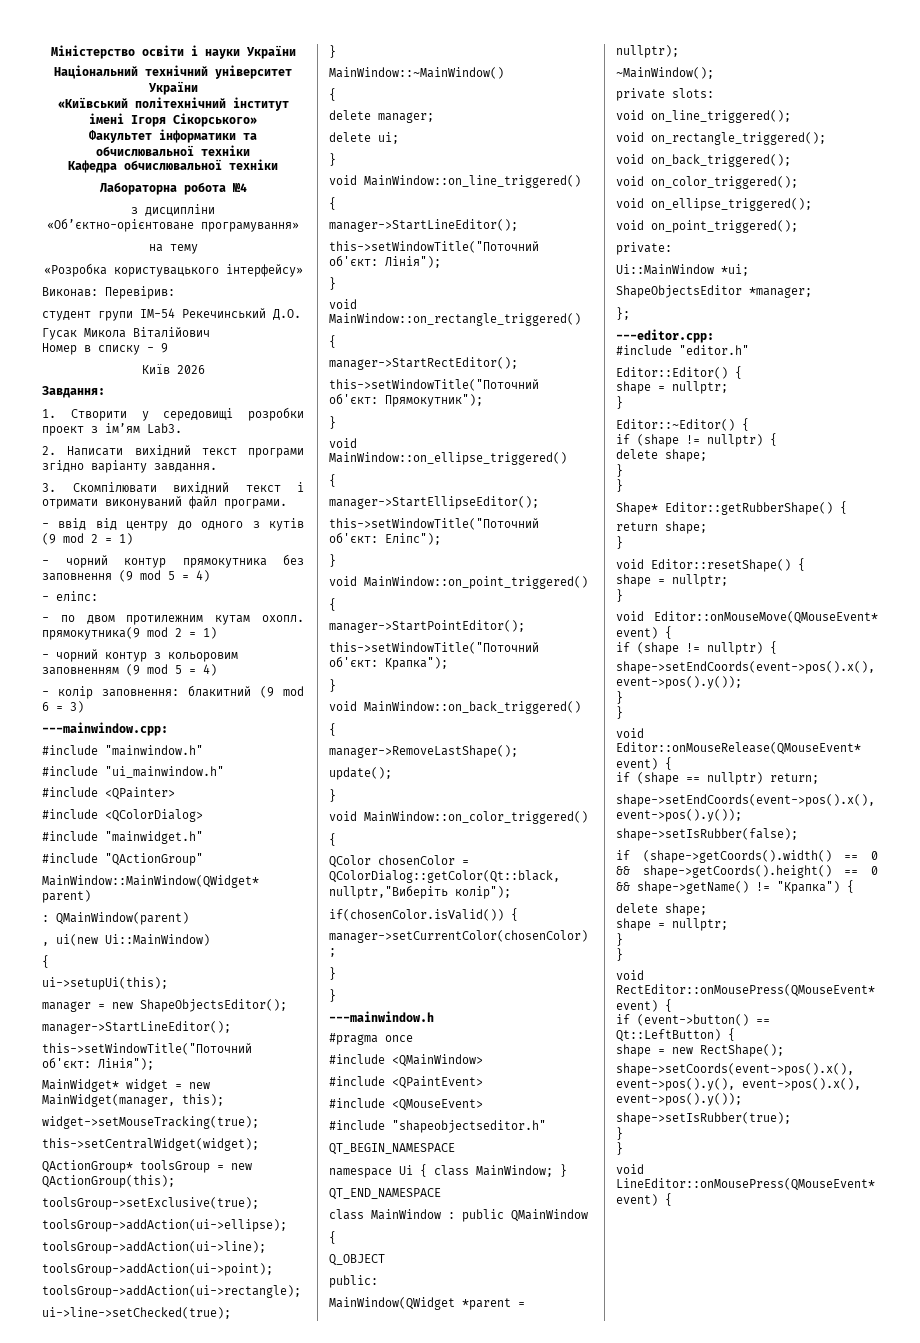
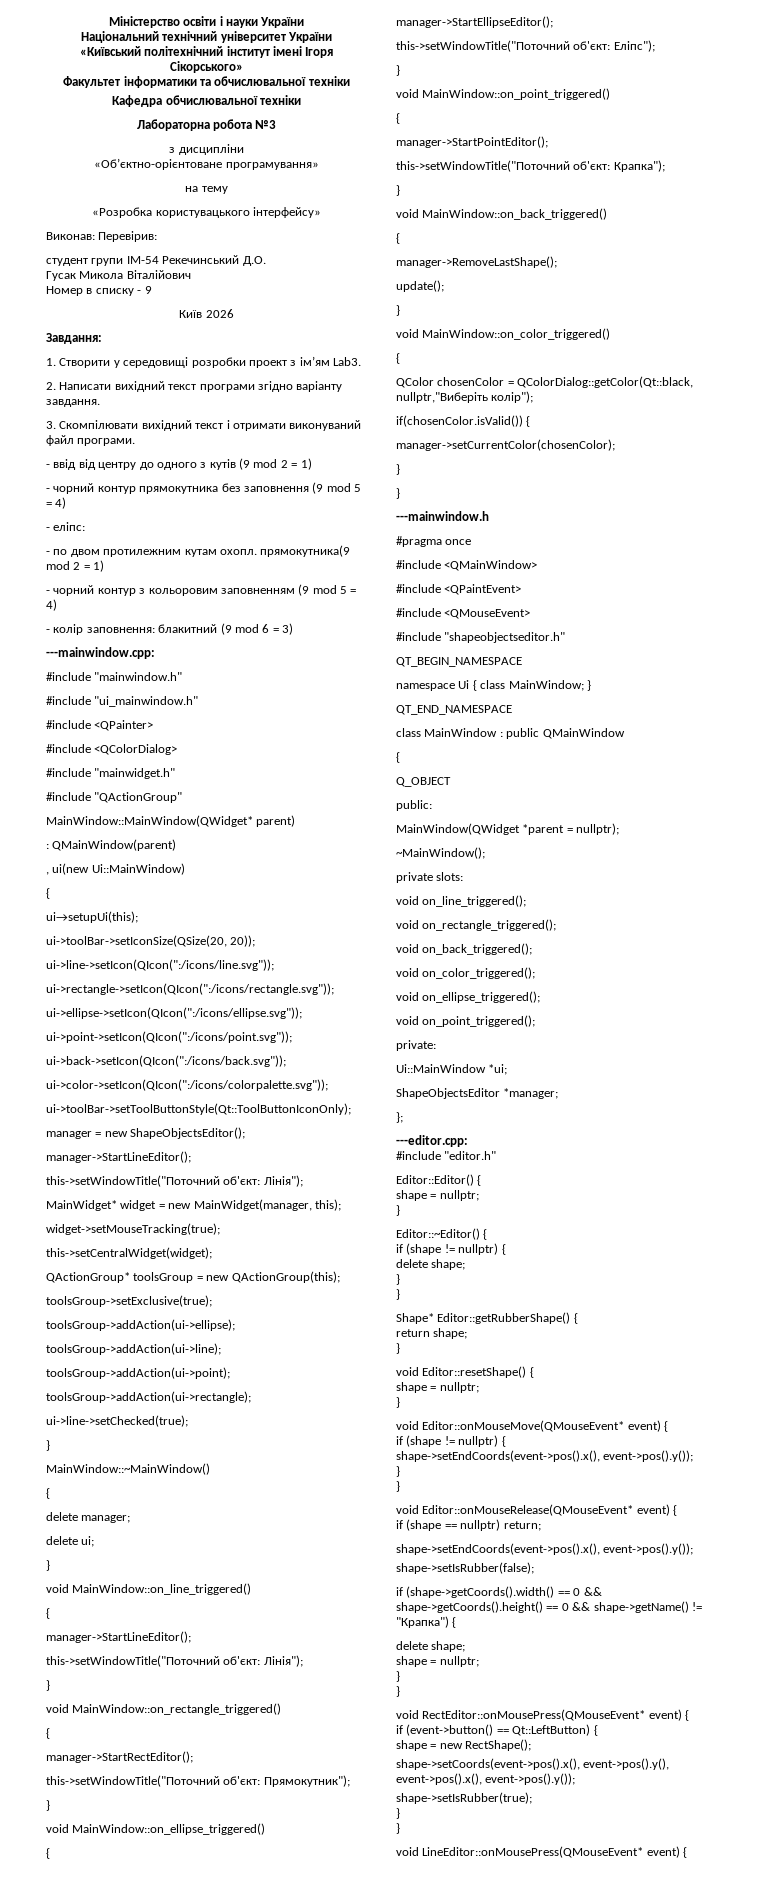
- Лабораторна робота №4
+ Лабораторна робота №3
- ui->setupUi(this);
+ ui→setupUi(this);
+ ui->toolBar->setIconSize(QSize(20, 20));
+ ui->line->setIcon(QIcon(":/icons/line.svg"));
+ ui->rectangle->setIcon(QIcon(":/icons/rectangle.svg"));
+ ui->ellipse->setIcon(QIcon(":/icons/ellipse.svg"));
+ ui->point->setIcon(QIcon(":/icons/point.svg"));
+ ui->back->setIcon(QIcon(":/icons/back.svg"));
+ ui->color->setIcon(QIcon(":/icons/colorpalette.svg"));
+ ui->toolBar->setToolButtonStyle(Qt::ToolButtonIconOnly);

